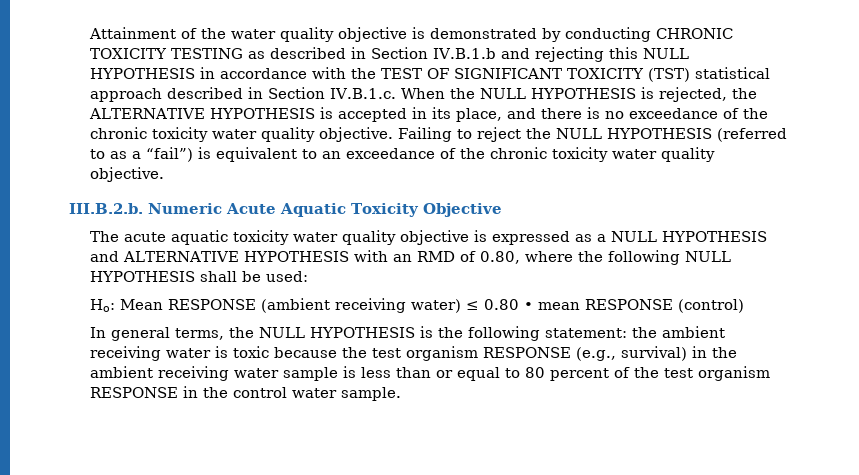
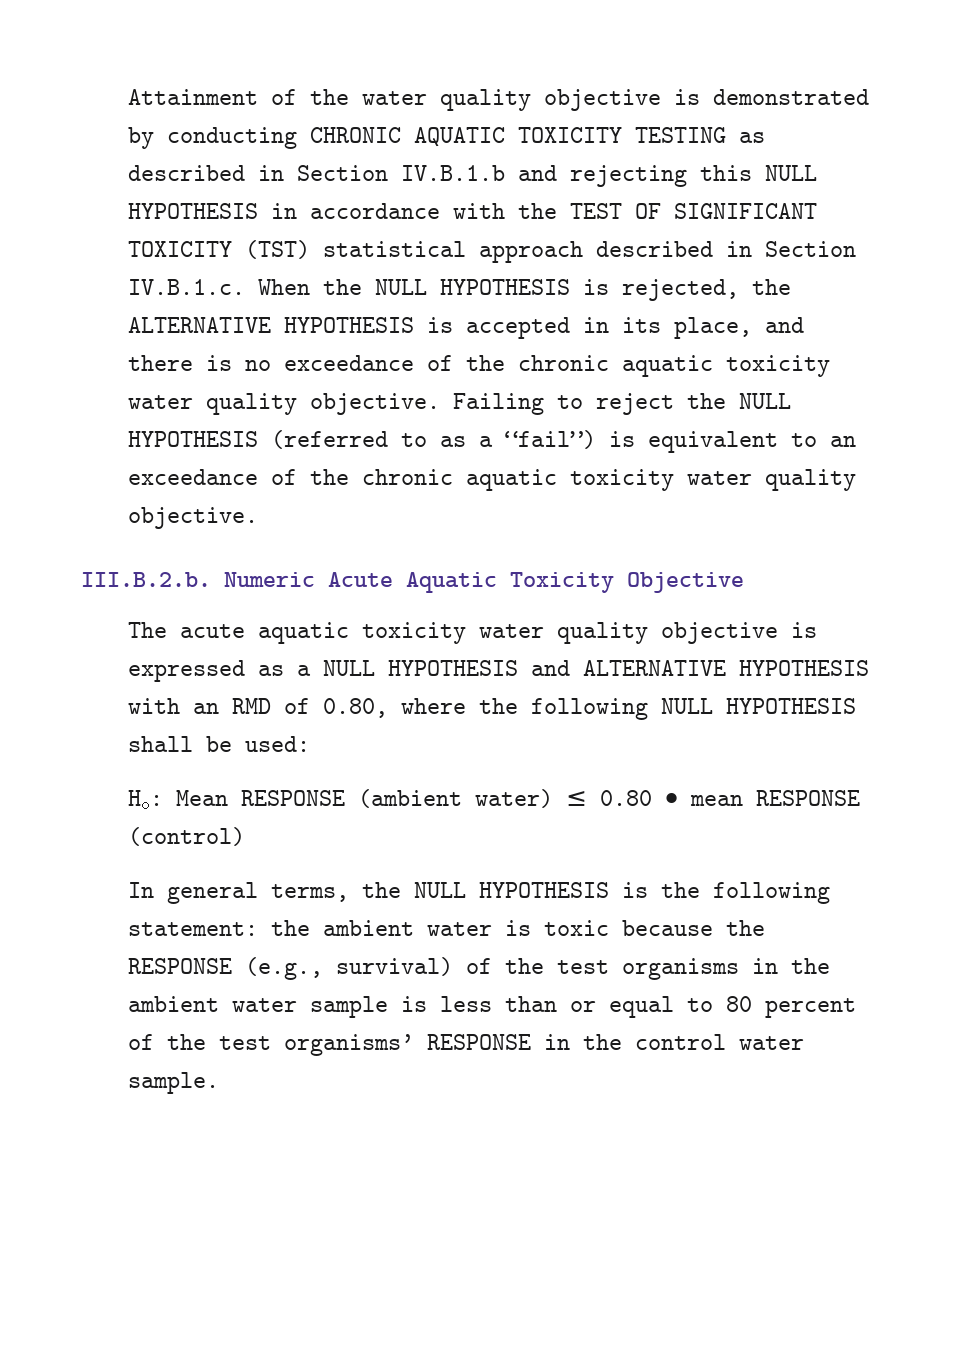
- Attainment of the water quality objective is demonstrated by conducting CHRONIC TOXICITY TESTING as described in Section IV.B.1.b and rejecting this NULL HYPOTHESIS in accordance with the TEST OF SIGNIFICANT TOXICITY (TST) statistical approach described in Section IV.B.1.c. When the NULL HYPOTHESIS is rejected, the ALTERNATIVE HYPOTHESIS is accepted in its place, and there is no exceedance of the chronic toxicity water quality objective.
+ Attainment of the water quality objective is demonstrated by conducting CHRONIC AQUATIC TOXICITY TESTING as described in Section IV.B.1.b and rejecting this NULL HYPOTHESIS in accordance with the TEST OF SIGNIFICANT TOXICITY (TST) statistical approach described in Section IV.B.1.c. When the NULL HYPOTHESIS is rejected, the ALTERNATIVE HYPOTHESIS is accepted in its place, and there is no exceedance of the chronic aquatic toxicity water quality objective.
- Failing to reject the NULL HYPOTHESIS (referred to as a “fail”) is equivalent to an exceedance of the chronic toxicity water quality objective.
+ Failing to reject the NULL HYPOTHESIS (referred to as a “fail”) is equivalent to an exceedance of the chronic aquatic toxicity water quality objective.
- Ho: Mean RESPONSE (ambient receiving water) ≤ 0.80 • mean RESPONSE (control)
+ Ho: Mean RESPONSE (ambient water) ≤ 0.80 • mean RESPONSE (control)
- In general terms, the NULL HYPOTHESIS is the following statement: the ambient receiving water is toxic because the test organism RESPONSE (e.g., survival) in the ambient receiving water sample is less than or equal to 80 percent of the test organism RESPONSE in the control water sample.
+ In general terms, the NULL HYPOTHESIS is the following statement: the ambient water is toxic because the RESPONSE (e.g., survival) of the test organisms in the ambient water sample is less than or equal to 80 percent of the test organisms’ RESPONSE in the control water sample.

